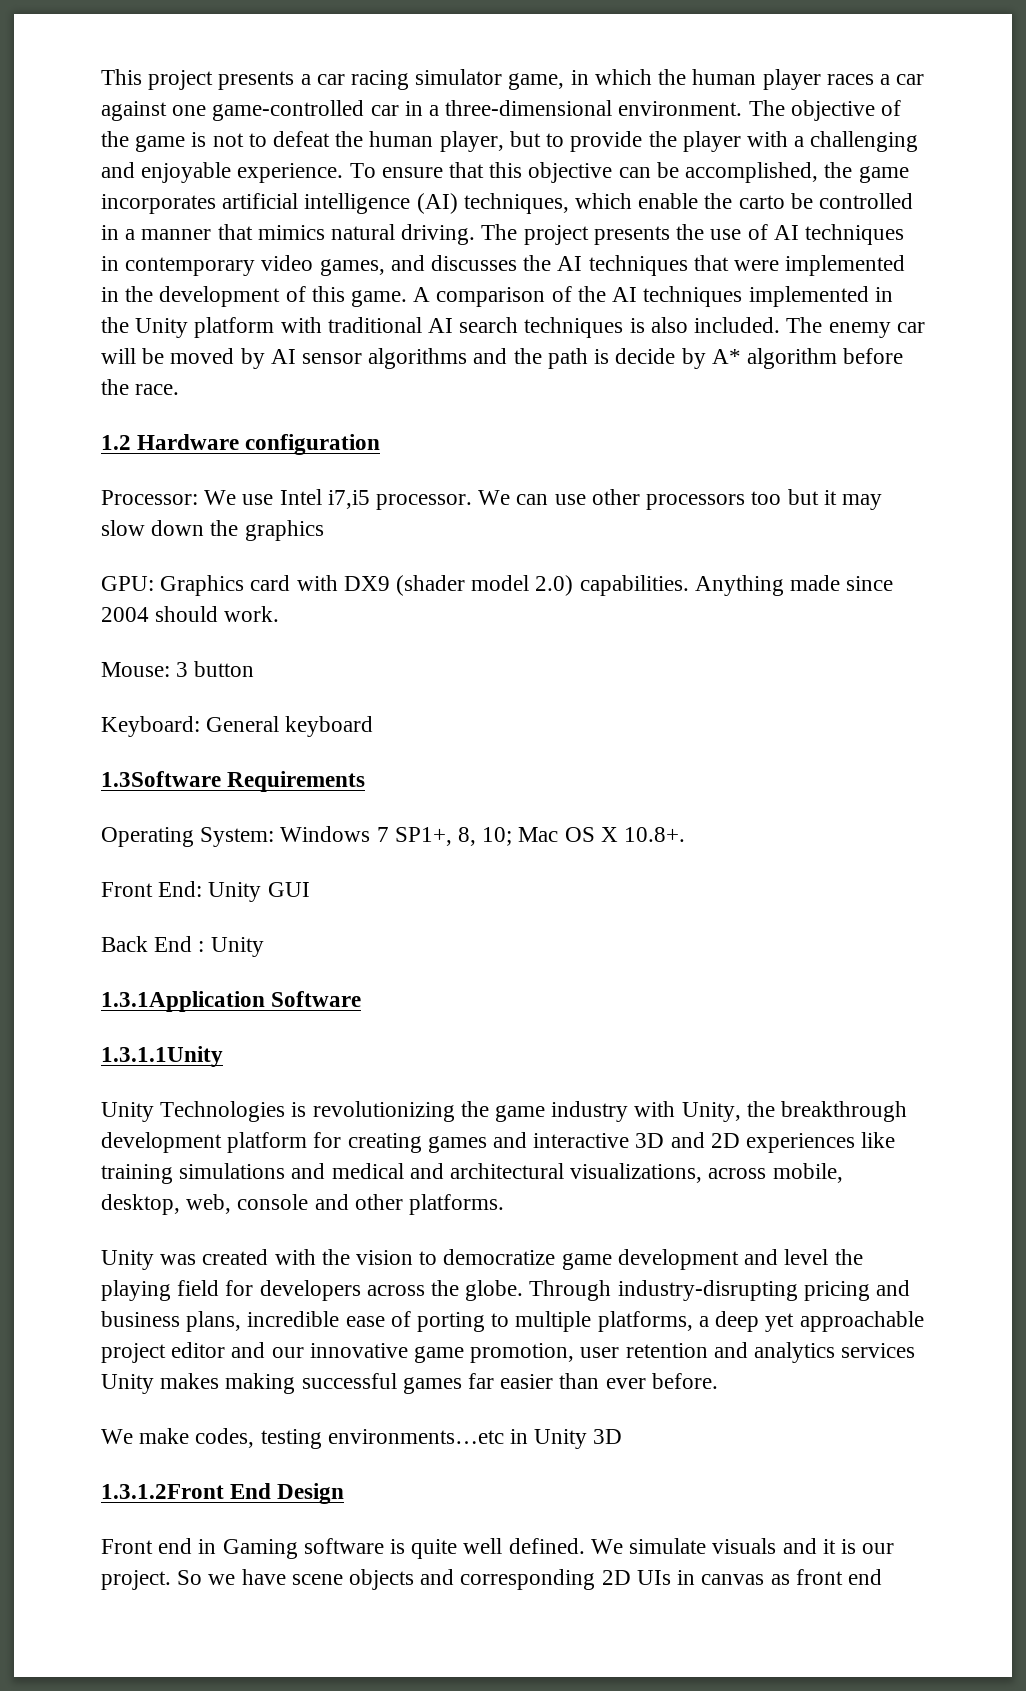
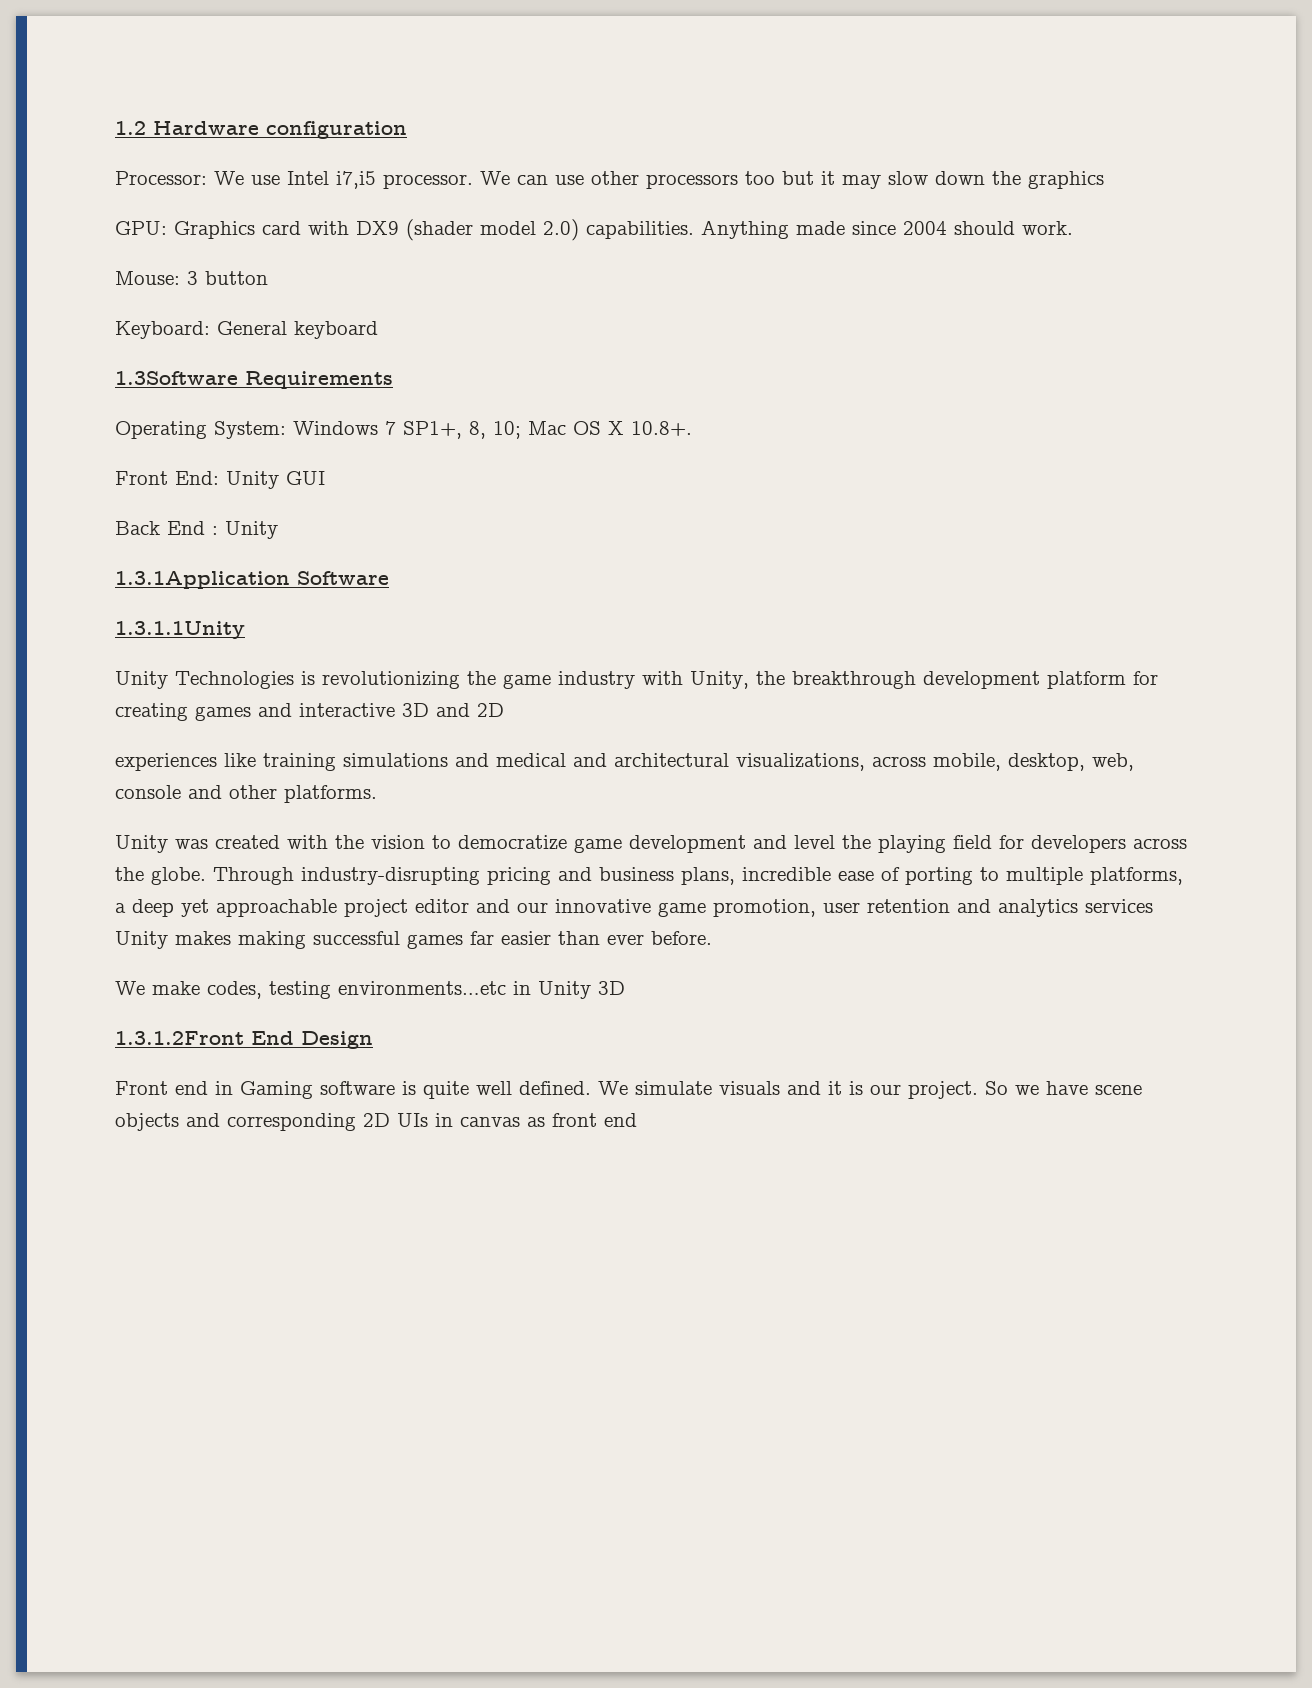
- This project presents a car racing simulator game, in which the human player races a car against one game-controlled car in a three-dimensional environment. The objective of the game is not to defeat the human player, but to provide the player with a challenging and enjoyable experience. To ensure that this objective can be accomplished, the game incorporates artificial intelligence (AI) techniques, which enable the carto be controlled in a manner that mimics natural driving. The project presents the use of AI techniques in contemporary video games, and discusses the AI techniques that were implemented in the development of this game. A comparison of the AI techniques implemented in the Unity platform with traditional AI search techniques is also included. The enemy car will be moved by AI sensor algorithms and the path is decide by A* algorithm before the race.
- Unity Technologies is revolutionizing the game industry with Unity, the breakthrough development platform for creating games and interactive 3D and 2D experiences like training simulations and medical and architectural visualizations, across mobile, desktop, web, console and other platforms.
+ Unity Technologies is revolutionizing the game industry with Unity, the breakthrough development platform for creating games and interactive 3D and 2D
+ experiences like training simulations and medical and architectural visualizations, across mobile, desktop, web, console and other platforms.

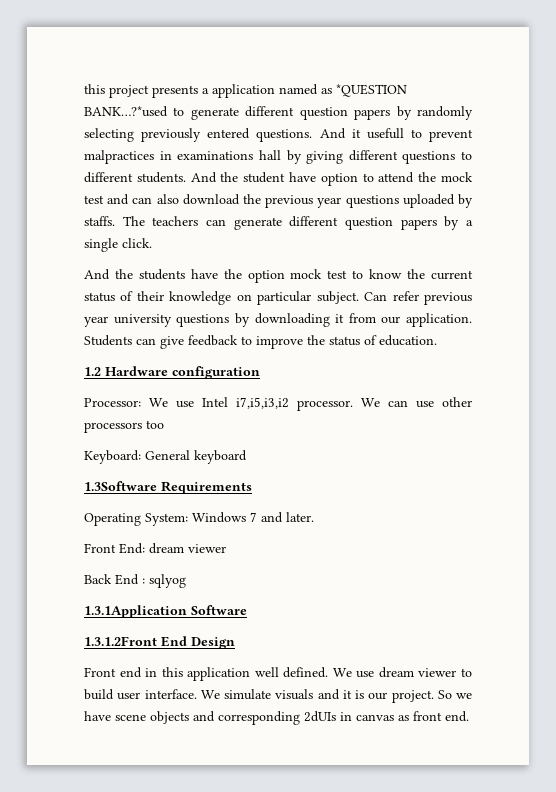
+ this project presents a application named as *QUESTION BANK…?*used to generate different question papers by randomly selecting previously entered questions. And it usefull to prevent malpractices in examinations hall by giving different questions to different students. And the student have option to attend the mock test and can also download the previous year questions uploaded by staffs. The teachers can generate different question papers by a single click.
+ And the students have the option mock test to know the current status of their knowledge on particular subject. Can refer previous year university questions by downloading it from our application. Students can give feedback to improve the status of education.
- Processor: We use Intel i7,i5 processor.
+ Processor: We use Intel i7,i5,i3,i2 processor.
- We can use other processors too but it may slow down the graphics
- GPU: Graphics card with DX9 (shader model 2.0) capabilities. Anything made since 2004 should work.
- Mouse: 3 button
+ We can use other processors too
- Operating System: Windows 7 SP1+, 8, 10; Mac OS X 10.8+.
+ Operating System: Windows 7 and later.
- Front End: Unity GUI
+ Front End: dream viewer
- Back End : Unity
+ Back End : sqlyog
- 1.3.1.1Unity
- Unity Technologies is revolutionizing the game industry with Unity, the breakthrough development platform for creating games and interactive 3D and 2D
- experiences like training simulations and medical and architectural visualizations, across mobile, desktop, web, console and other platforms.
- Unity was created with the vision to democratize game development and level the playing field for developers across the globe. Through industry-disrupting pricing and business plans, incredible ease of porting to multiple platforms, a deep yet approachable project editor and our innovative game promotion, user retention and analytics services Unity makes making successful games far easier than ever before.
- We make codes, testing environments…etc in Unity 3D
- Front end in Gaming software is quite well defined.
+ Front end in this application well defined. We use dream viewer to build user interface.
- So we have scene objects and corresponding 2D UIs in canvas as front end
+ So we have scene objects and corresponding 2dUIs in canvas as front end.

